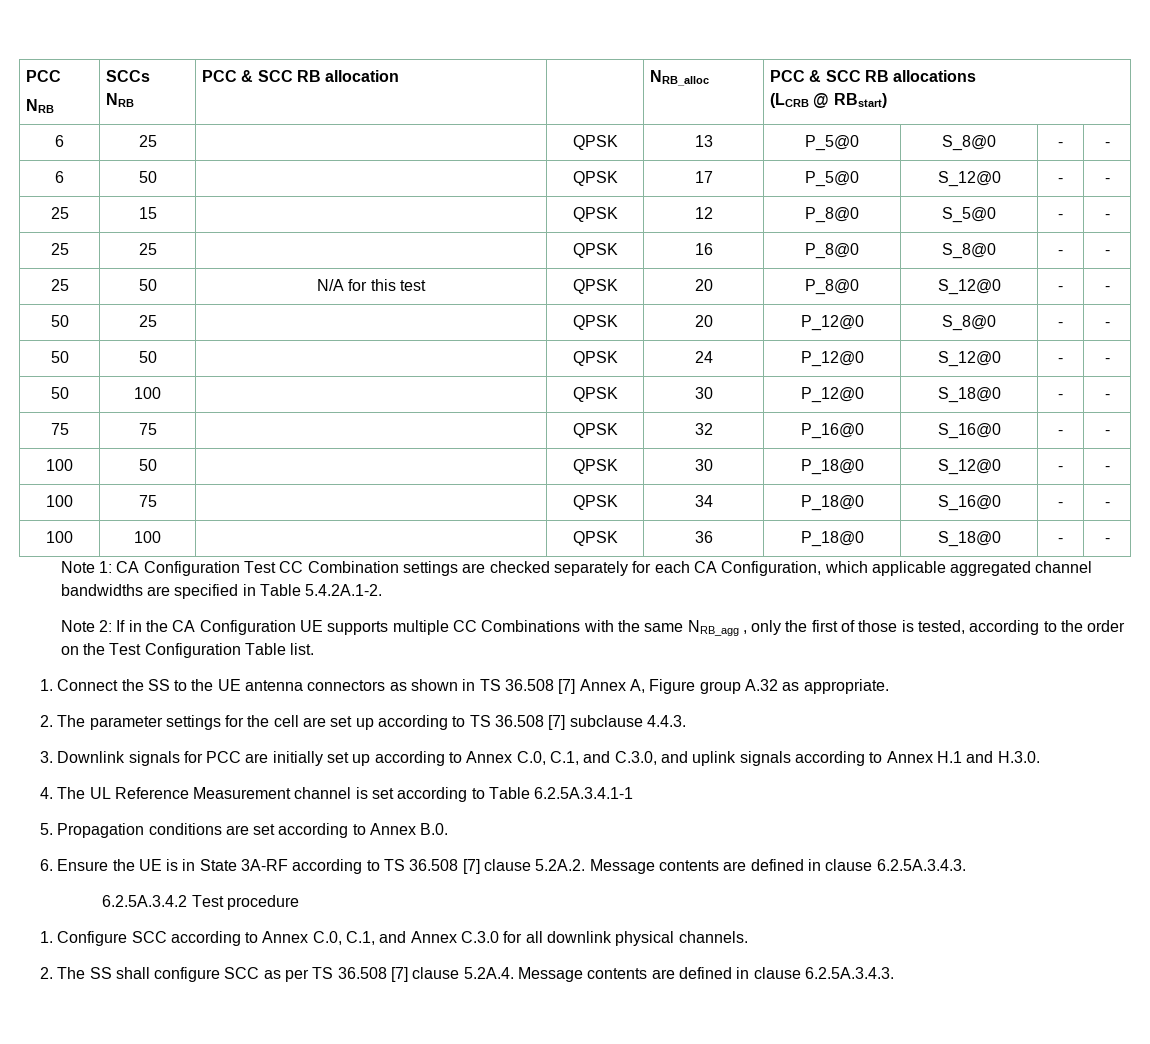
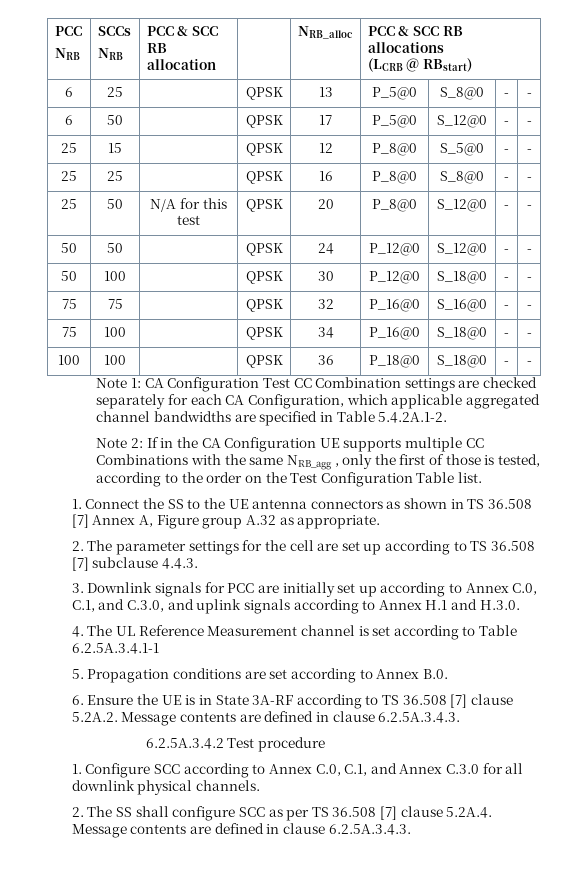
- 50 | 25 | | QPSK | 20 | P_12@0 | S_8@0 | - | -
- 100 | 50 | | QPSK | 30 | P_18@0 | S_12@0 | - | -
- 100 | 75 | | QPSK | 34 | P_18@0 | S_16@0 | - | -
+ 75 | 100 | | QPSK | 34 | P_16@0 | S_18@0 | - | -

